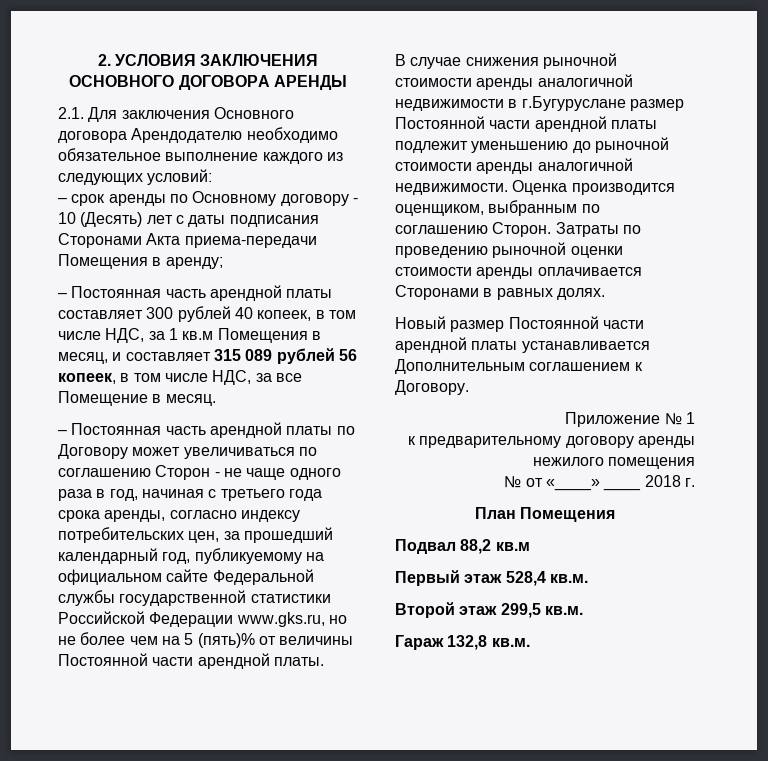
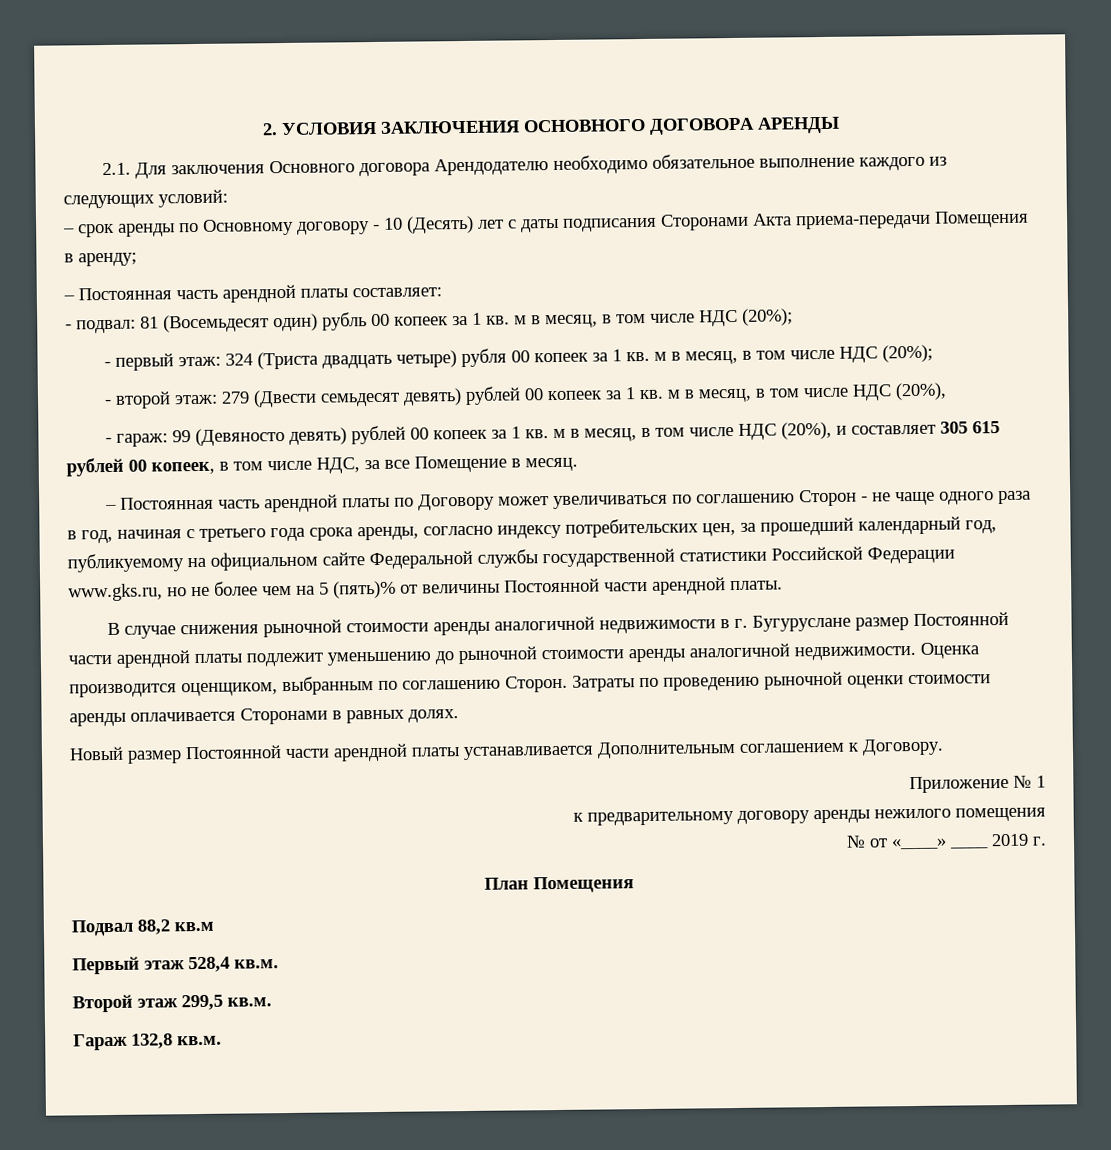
- – Постоянная часть арендной платы составляет 300 рублей 40 копеек, в том числе НДС, за 1 кв.м Помещения в месяц, и составляет 315 089 рублей 56 копеек, в том числе НДС, за все Помещение в месяц.
+ – Постоянная часть арендной платы составляет:
+ - подвал: 81 (Восемьдесят один) рубль 00 копеек за 1 кв. м в месяц, в том числе НДС (20%);
+ - первый этаж: 324 (Триста двадцать четыре) рубля 00 копеек за 1 кв. м в месяц, в том числе НДС (20%);
+ - второй этаж: 279 (Двести семьдесят девять) рублей 00 копеек за 1 кв. м в месяц, в том числе НДС (20%),
+ - гараж: 99 (Девяносто девять) рублей 00 копеек за 1 кв. м в месяц, в том числе НДС (20%), и составляет 305 615 рублей 00 копеек, в том числе НДС, за все Помещение в месяц.
- В случае снижения рыночной стоимости аренды аналогичной недвижимости в г.Бугуруслане размер Постоянной части арендной платы подлежит уменьшению до рыночной стоимости аренды аналогичной недвижимости.
+ В случае снижения рыночной стоимости аренды аналогичной недвижимости в г. Бугуруслане размер Постоянной части арендной платы подлежит уменьшению до рыночной стоимости аренды аналогичной недвижимости.
- № от «____» ____ 2018 г.
+ № от «____» ____ 2019 г.

